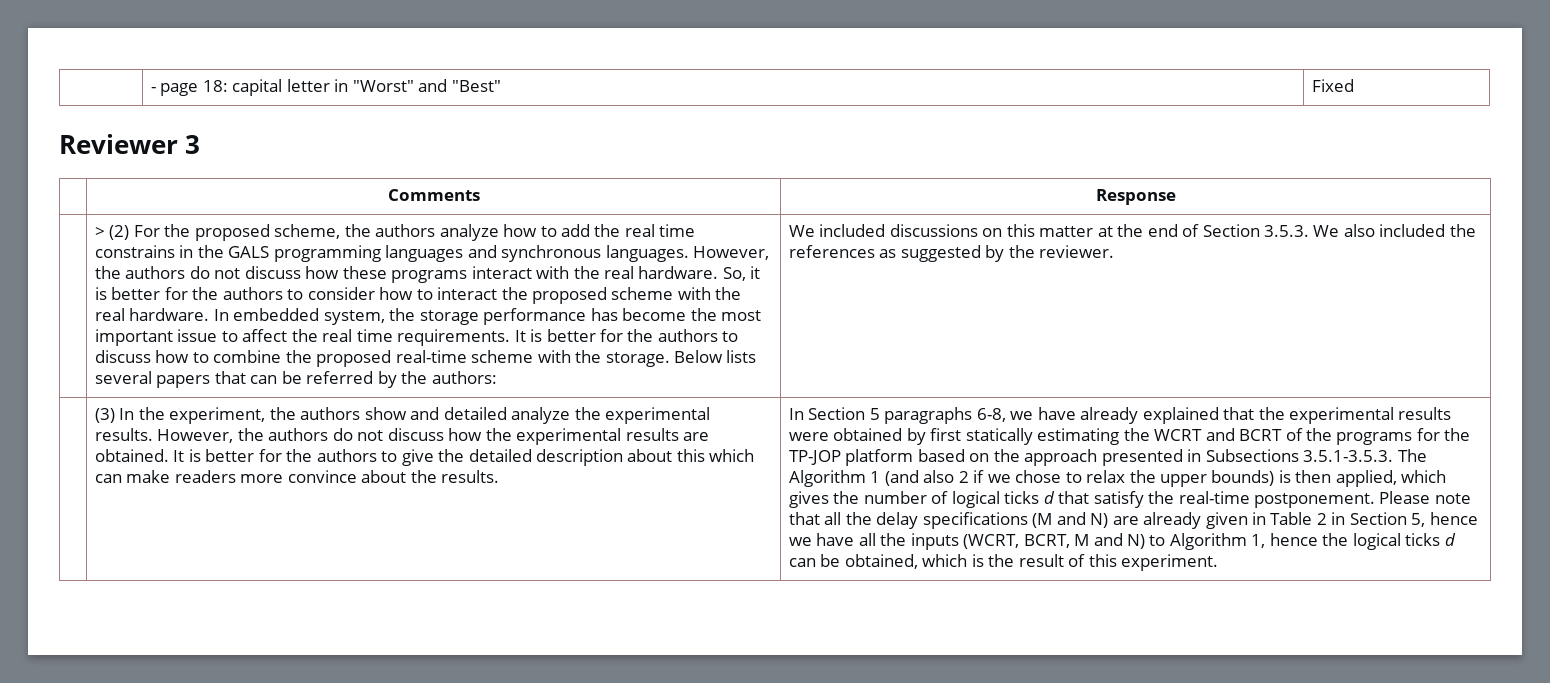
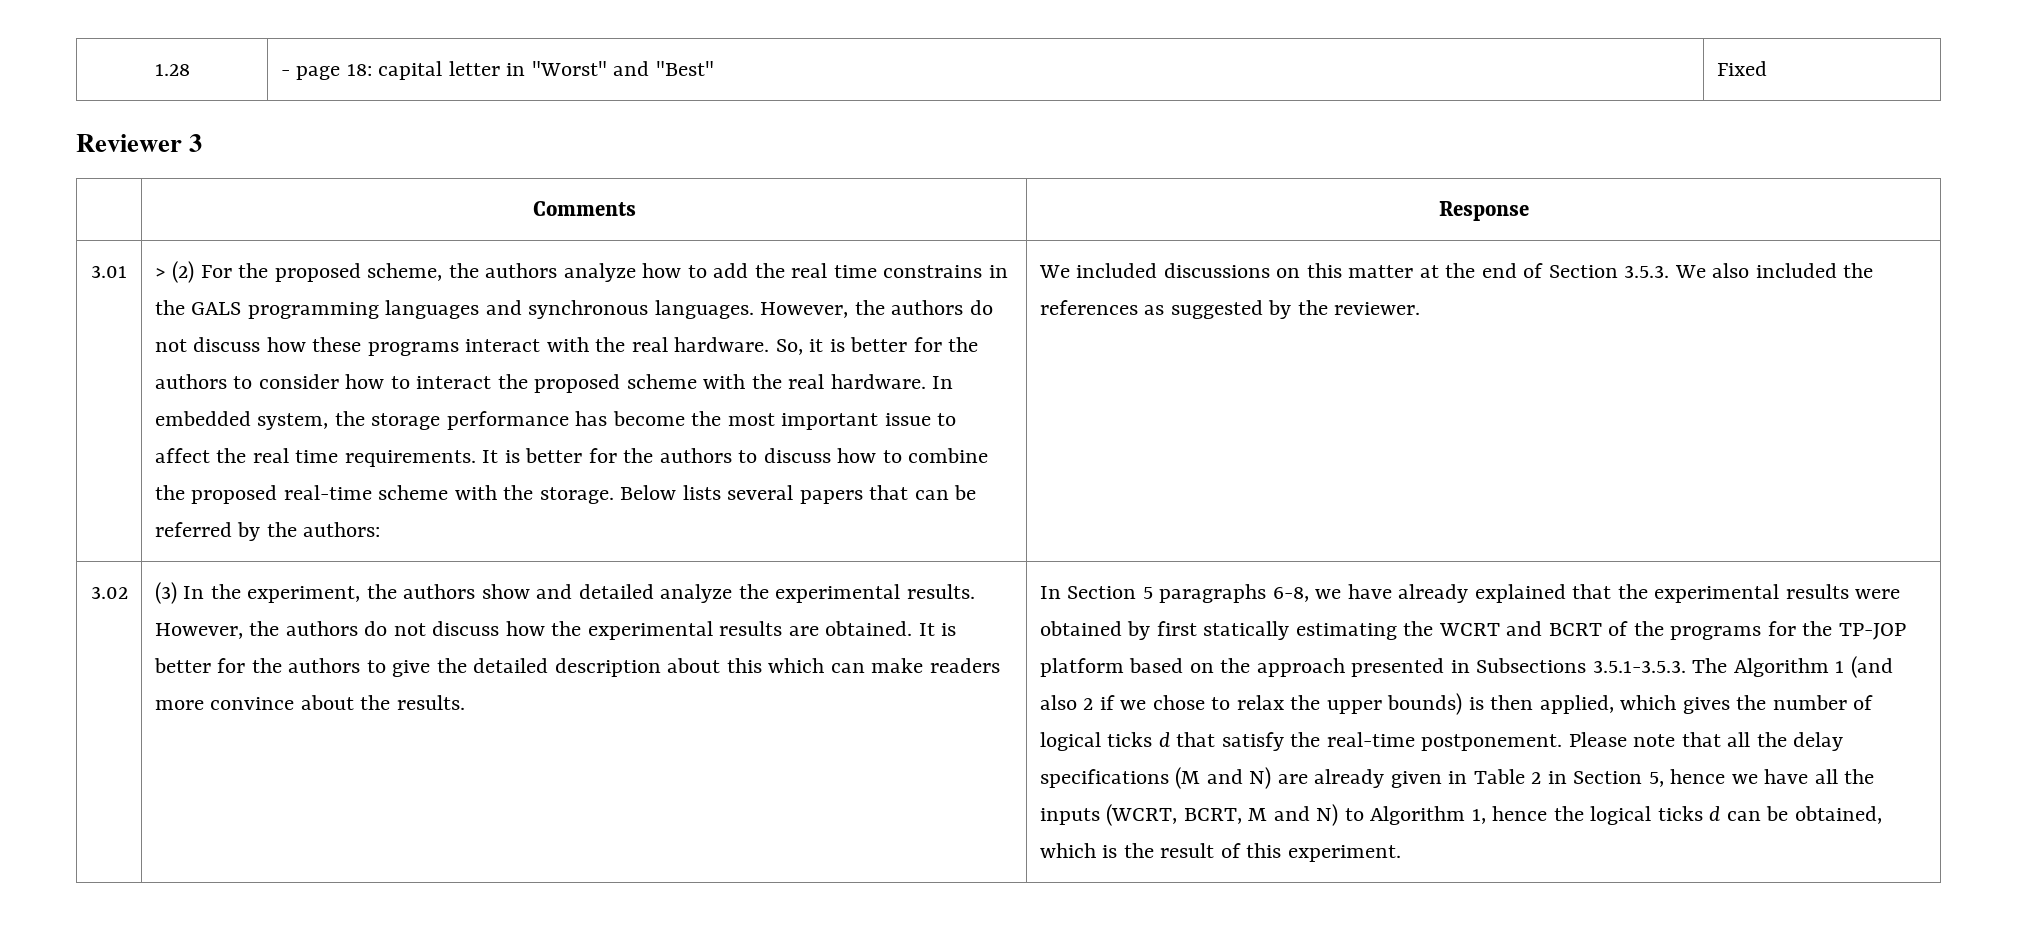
- | - page 18: capital letter in "Worst" and "Best" | Fixed
+ 1.28 | - page 18: capital letter in "Worst" and "Best" | Fixed
+ 3.01
+ 3.02

